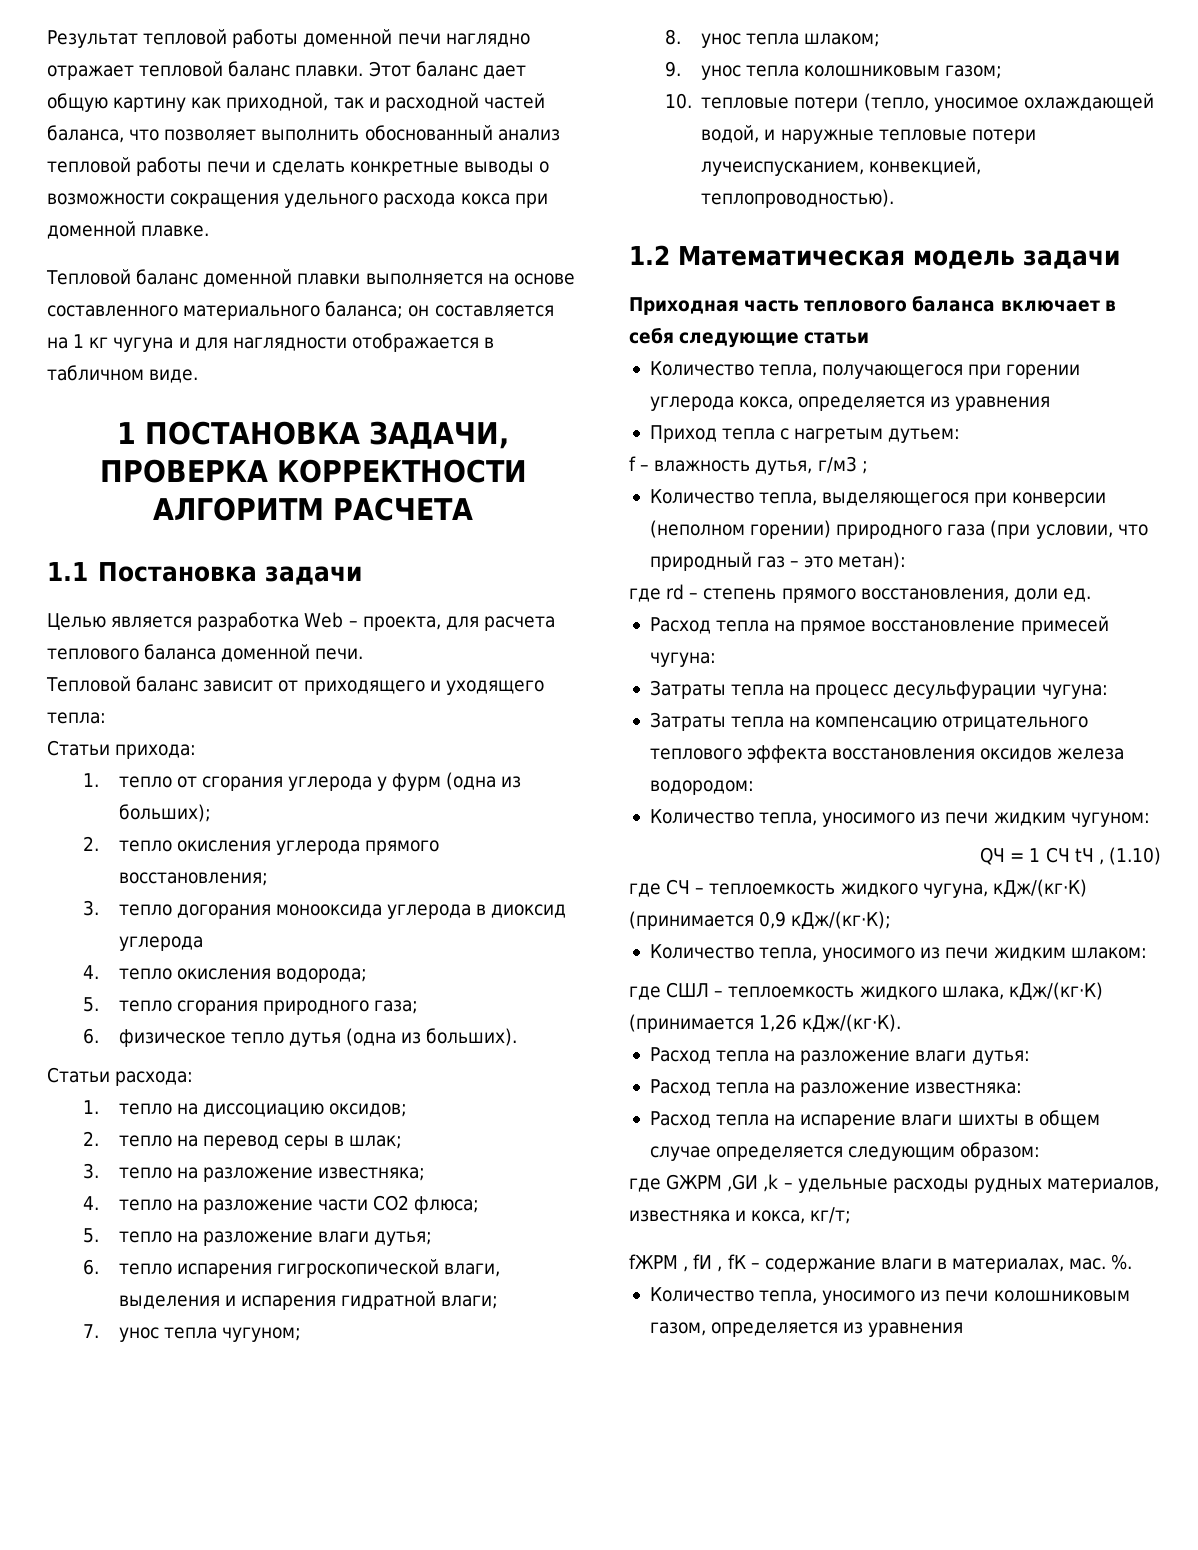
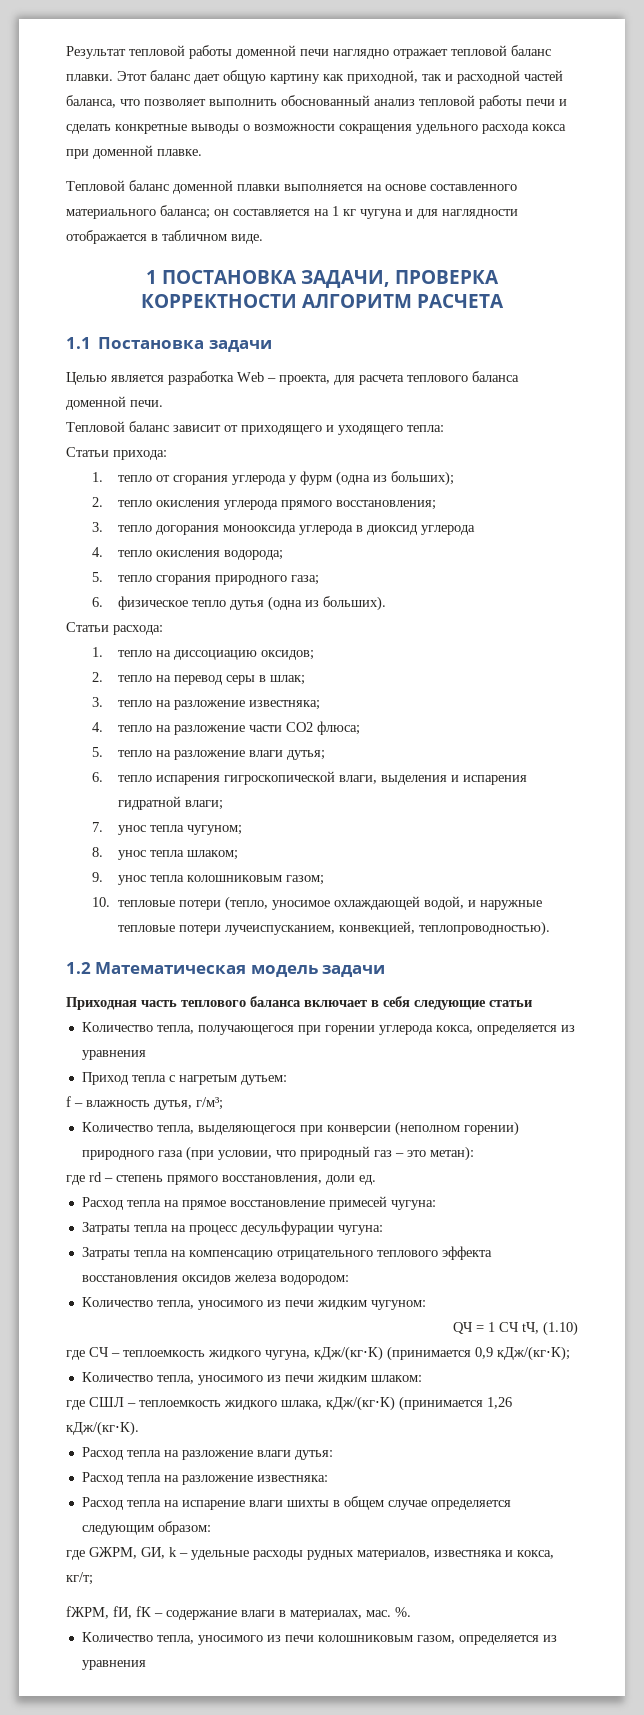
- f – влажность дутья, г/м3 ;
+ f – влажность дутья, г/м³;
- QЧ = 1 СЧ tЧ , (1.10)
+ QЧ = 1 СЧ tЧ, (1.10)
- где GЖРМ ,GИ ,k – удельные расходы рудных материалов, известняка и кокса, кг/т;
+ где GЖРМ, GИ, k – удельные расходы рудных материалов, известняка и кокса, кг/т;
- fЖРМ , fИ , fК – содержание влаги в материалах, мас.
+ fЖРМ, fИ, fК – содержание влаги в материалах, мас.

